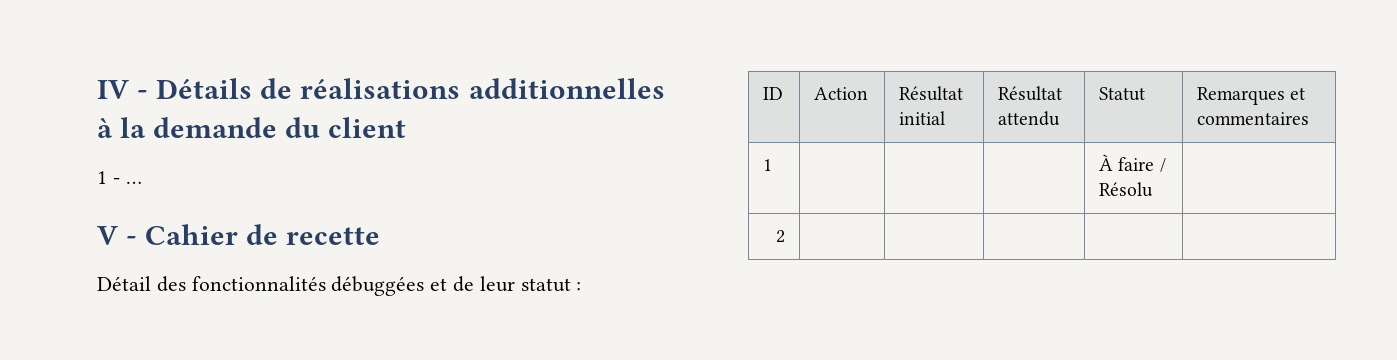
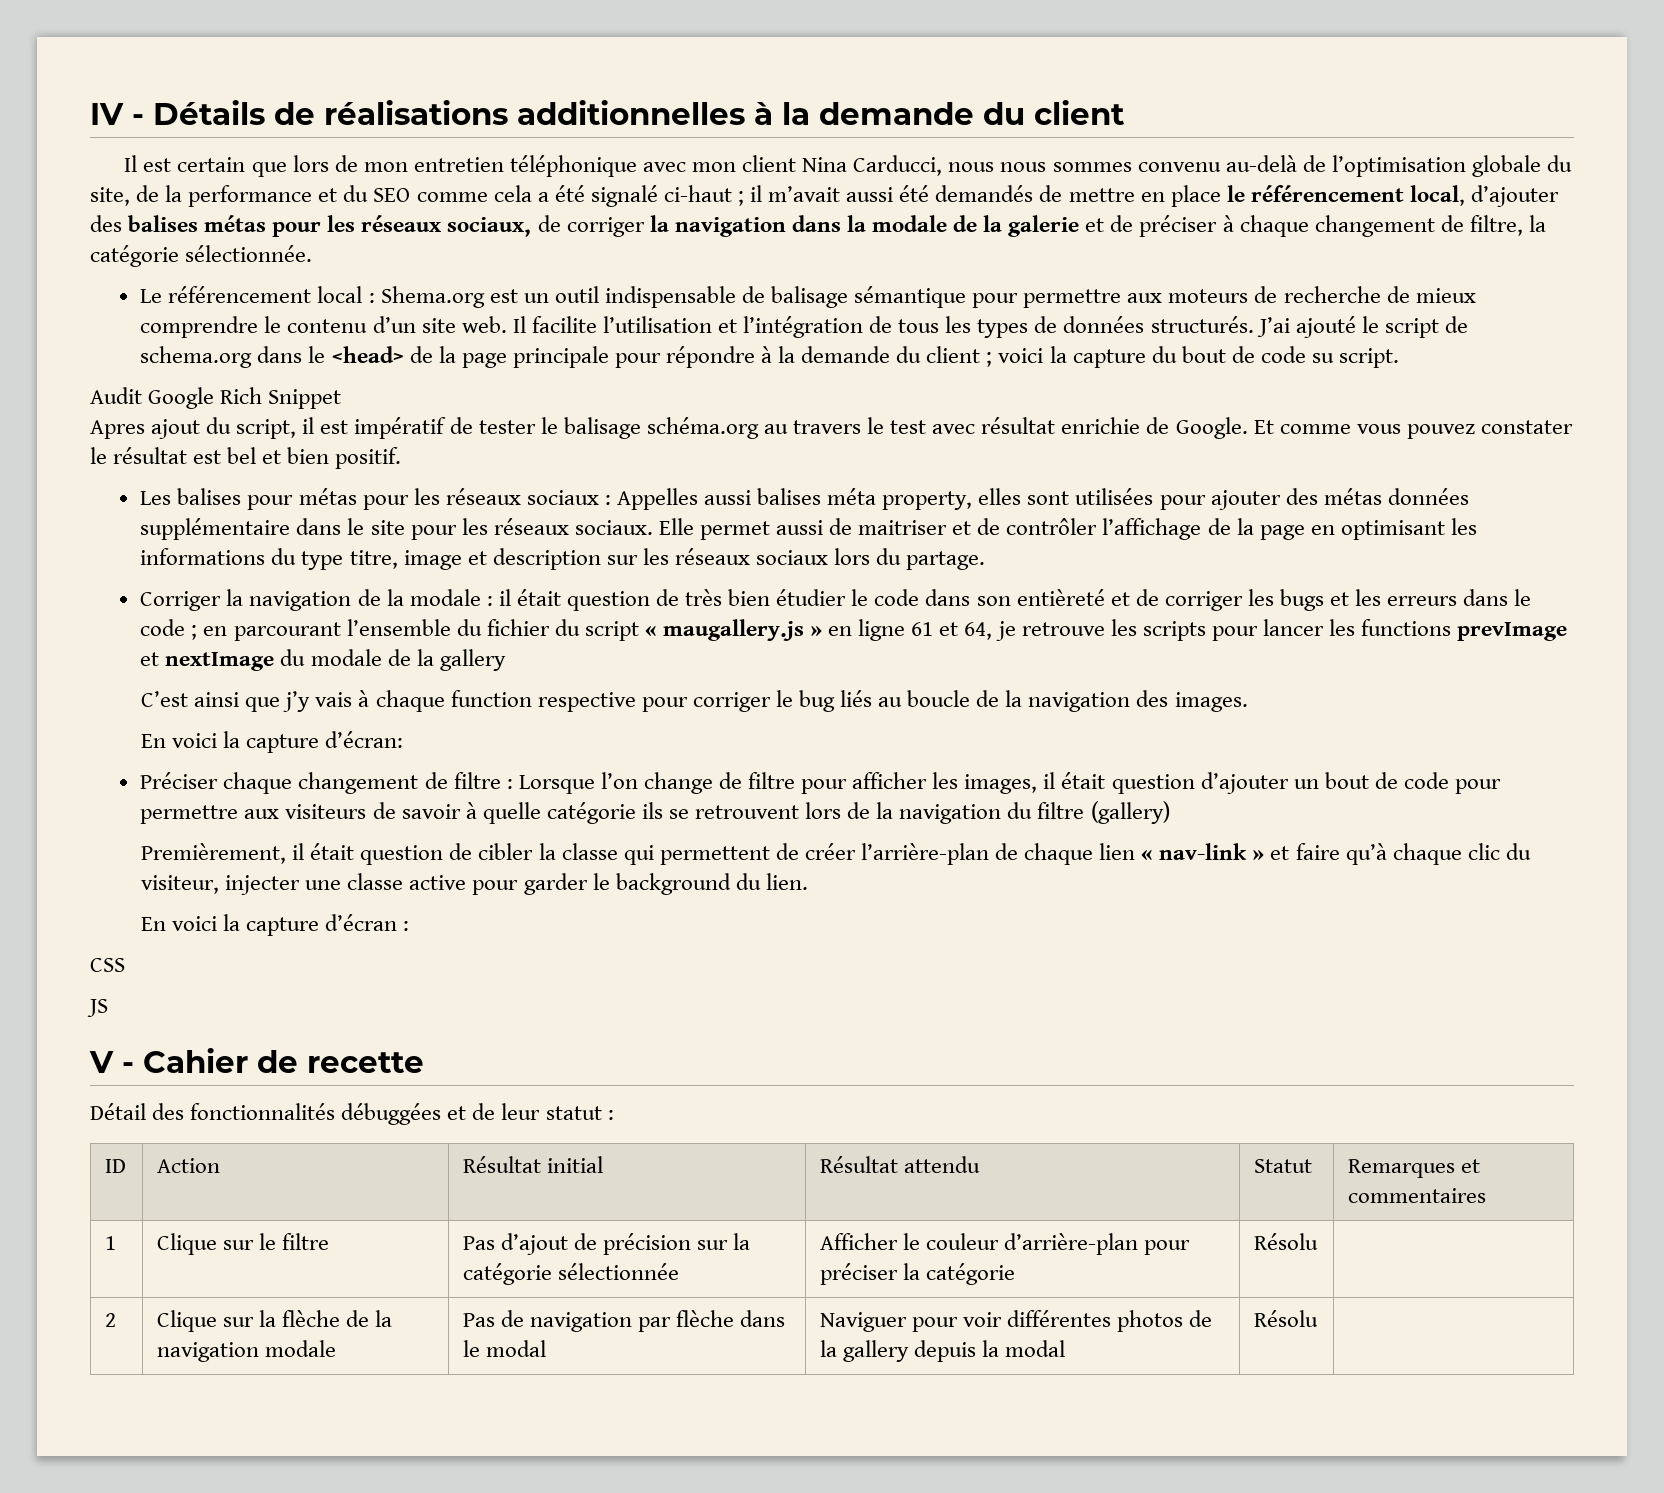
- 1 - …
+ Il est certain que lors de mon entretien téléphonique avec mon client Nina Carducci, nous nous sommes convenu au-delà de l’optimisation globale du site, de la performance et du SEO comme cela a été signalé ci-haut ; il m’avait aussi été demandés de mettre en place le référencement local, d’ajouter des balises métas pour les réseaux sociaux, de corriger la navigation dans la modale de la galerie et de préciser à chaque changement de filtre, la catégorie sélectionnée.
+ Le référencement local : Shema.org est un outil indispensable de balisage sémantique pour permettre aux moteurs de recherche de mieux comprendre le contenu d’un site web. Il facilite l’utilisation et l’intégration de tous les types de données structurés. J’ai ajouté le script de schema.org dans le <head> de la page principale pour répondre à la demande du client ; voici la capture du bout de code su script.
+ Audit Google Rich Snippet
+ Apres ajout du script, il est impératif de tester le balisage schéma.org au travers le test avec résultat enrichie de Google. Et comme vous pouvez constater le résultat est bel et bien positif.
+ Les balises pour métas pour les réseaux sociaux : Appelles aussi balises méta property, elles sont utilisées pour ajouter des métas données supplémentaire dans le site pour les réseaux sociaux. Elle permet aussi de maitriser et de contrôler l’affichage de la page en optimisant les informations du type titre, image et description sur les réseaux sociaux lors du partage.
+ Corriger la navigation de la modale : il était question de très bien étudier le code dans son entièreté et de corriger les bugs et les erreurs dans le code ; en parcourant l’ensemble du fichier du script « maugallery.js » en ligne 61 et 64, je retrouve les scripts pour lancer les functions prevImage et nextImage du modale de la gallery
+ C’est ainsi que j’y vais à chaque function respective pour corriger le bug liés au boucle de la navigation des images.
+ En voici la capture d’écran:
+ Préciser chaque changement de filtre : Lorsque l’on change de filtre pour afficher les images, il était question d’ajouter un bout de code pour permettre aux visiteurs de savoir à quelle catégorie ils se retrouvent lors de la navigation du filtre (gallery)
+ Premièrement, il était question de cibler la classe qui permettent de créer l’arrière-plan de chaque lien « nav-link » et faire qu’à chaque clic du visiteur, injecter une classe active pour garder le background du lien.
+ En voici la capture d’écran :
+ CSS
+ JS
- 1 | | | | À faire / Résolu |
- 2 | | | | |
+ 1 | Clique sur le filtre | Pas d’ajout de précision sur la catégorie sélectionnée | Afficher le couleur d’arrière-plan pour préciser la catégorie | Résolu |
+ 2 | Clique sur la flèche de la navigation modale | Pas de navigation par flèche dans le modal | Naviguer pour voir différentes photos de la gallery depuis la modal | Résolu |

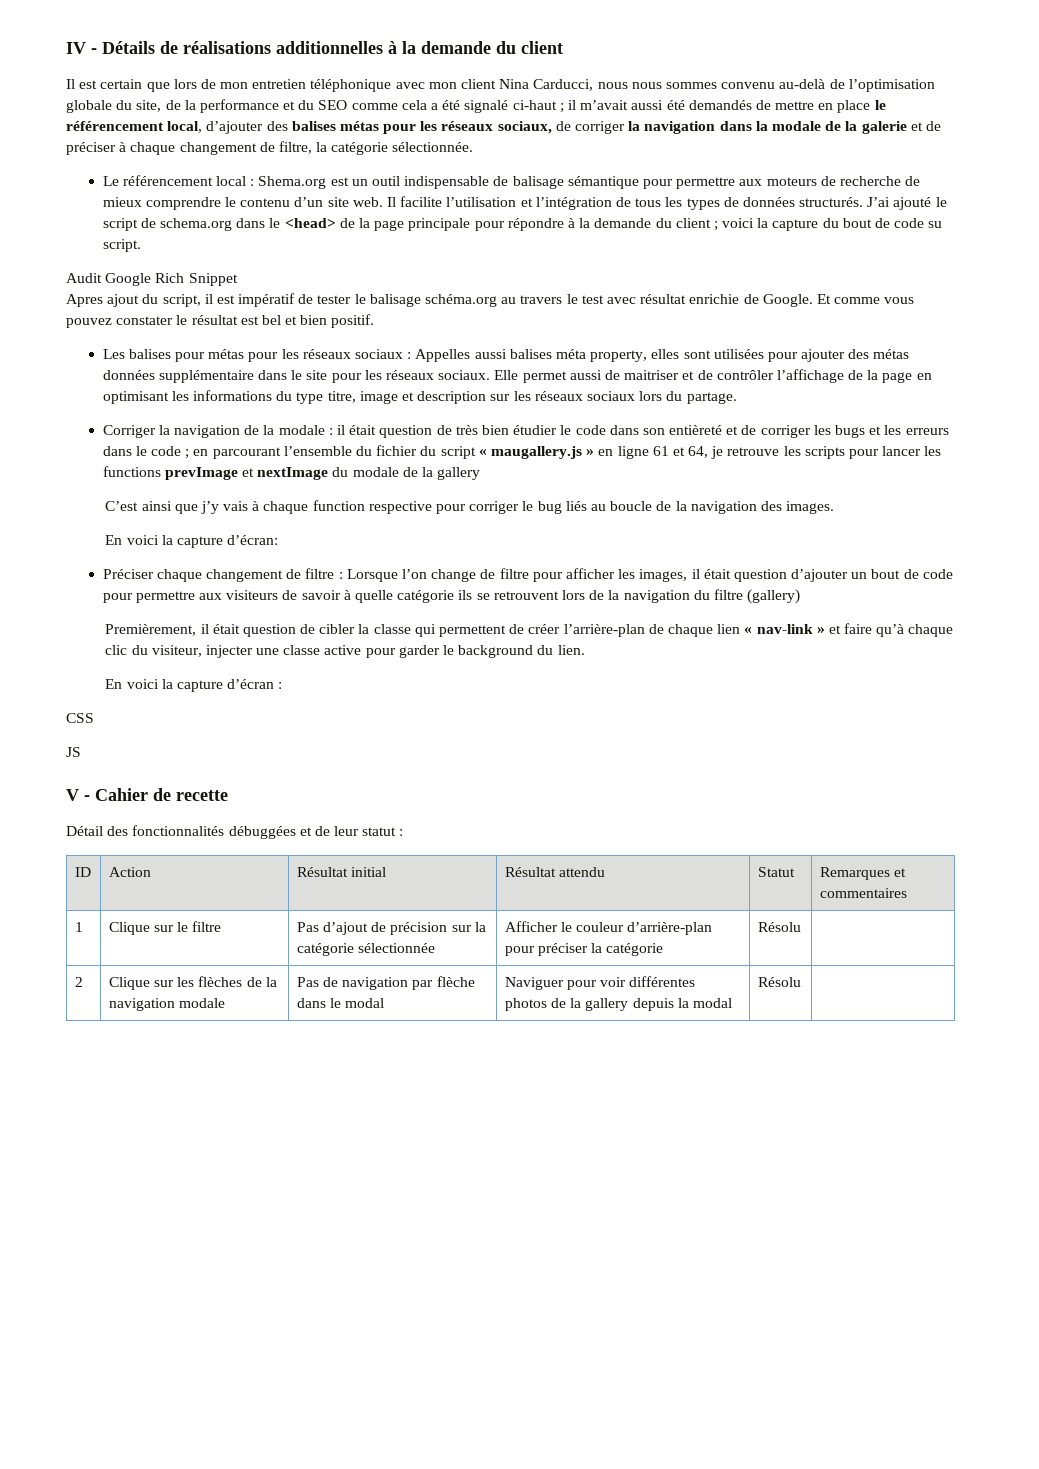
- 2 | Clique sur la flèche de la navigation modale | Pas de navigation par flèche dans le modal | Naviguer pour voir différentes photos de la gallery depuis la modal | Résolu |
+ 2 | Clique sur les flèches de la navigation modale | Pas de navigation par flèche dans le modal | Naviguer pour voir différentes photos de la gallery depuis la modal | Résolu |

